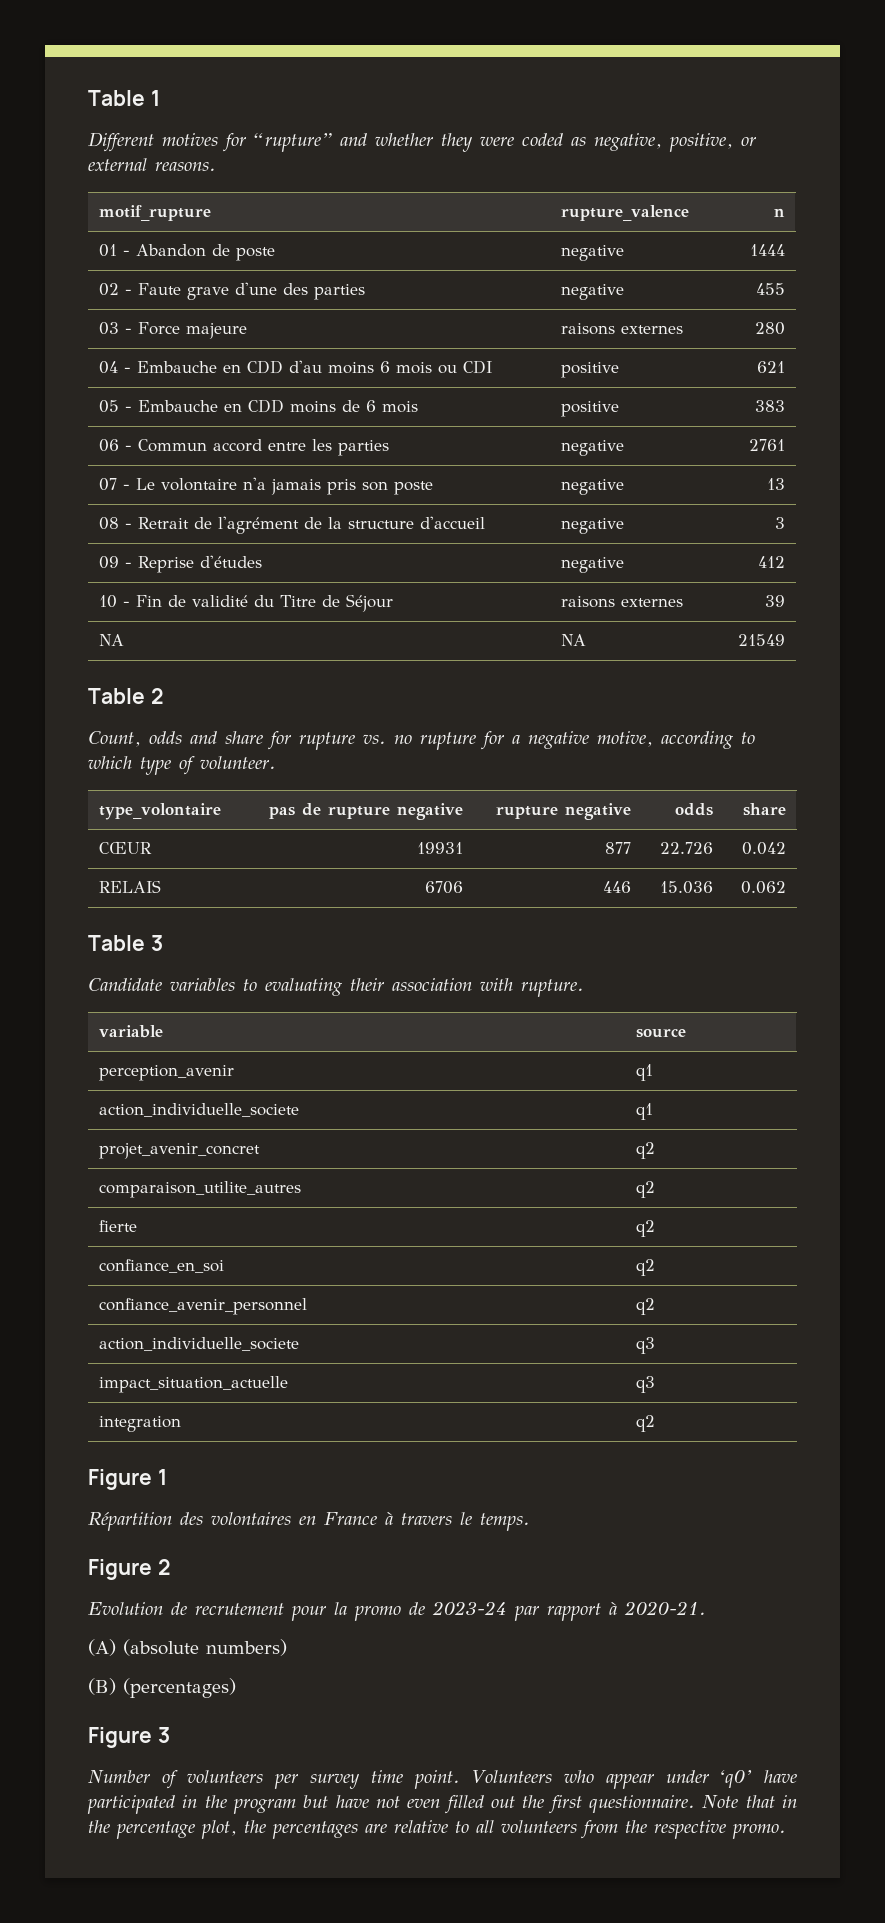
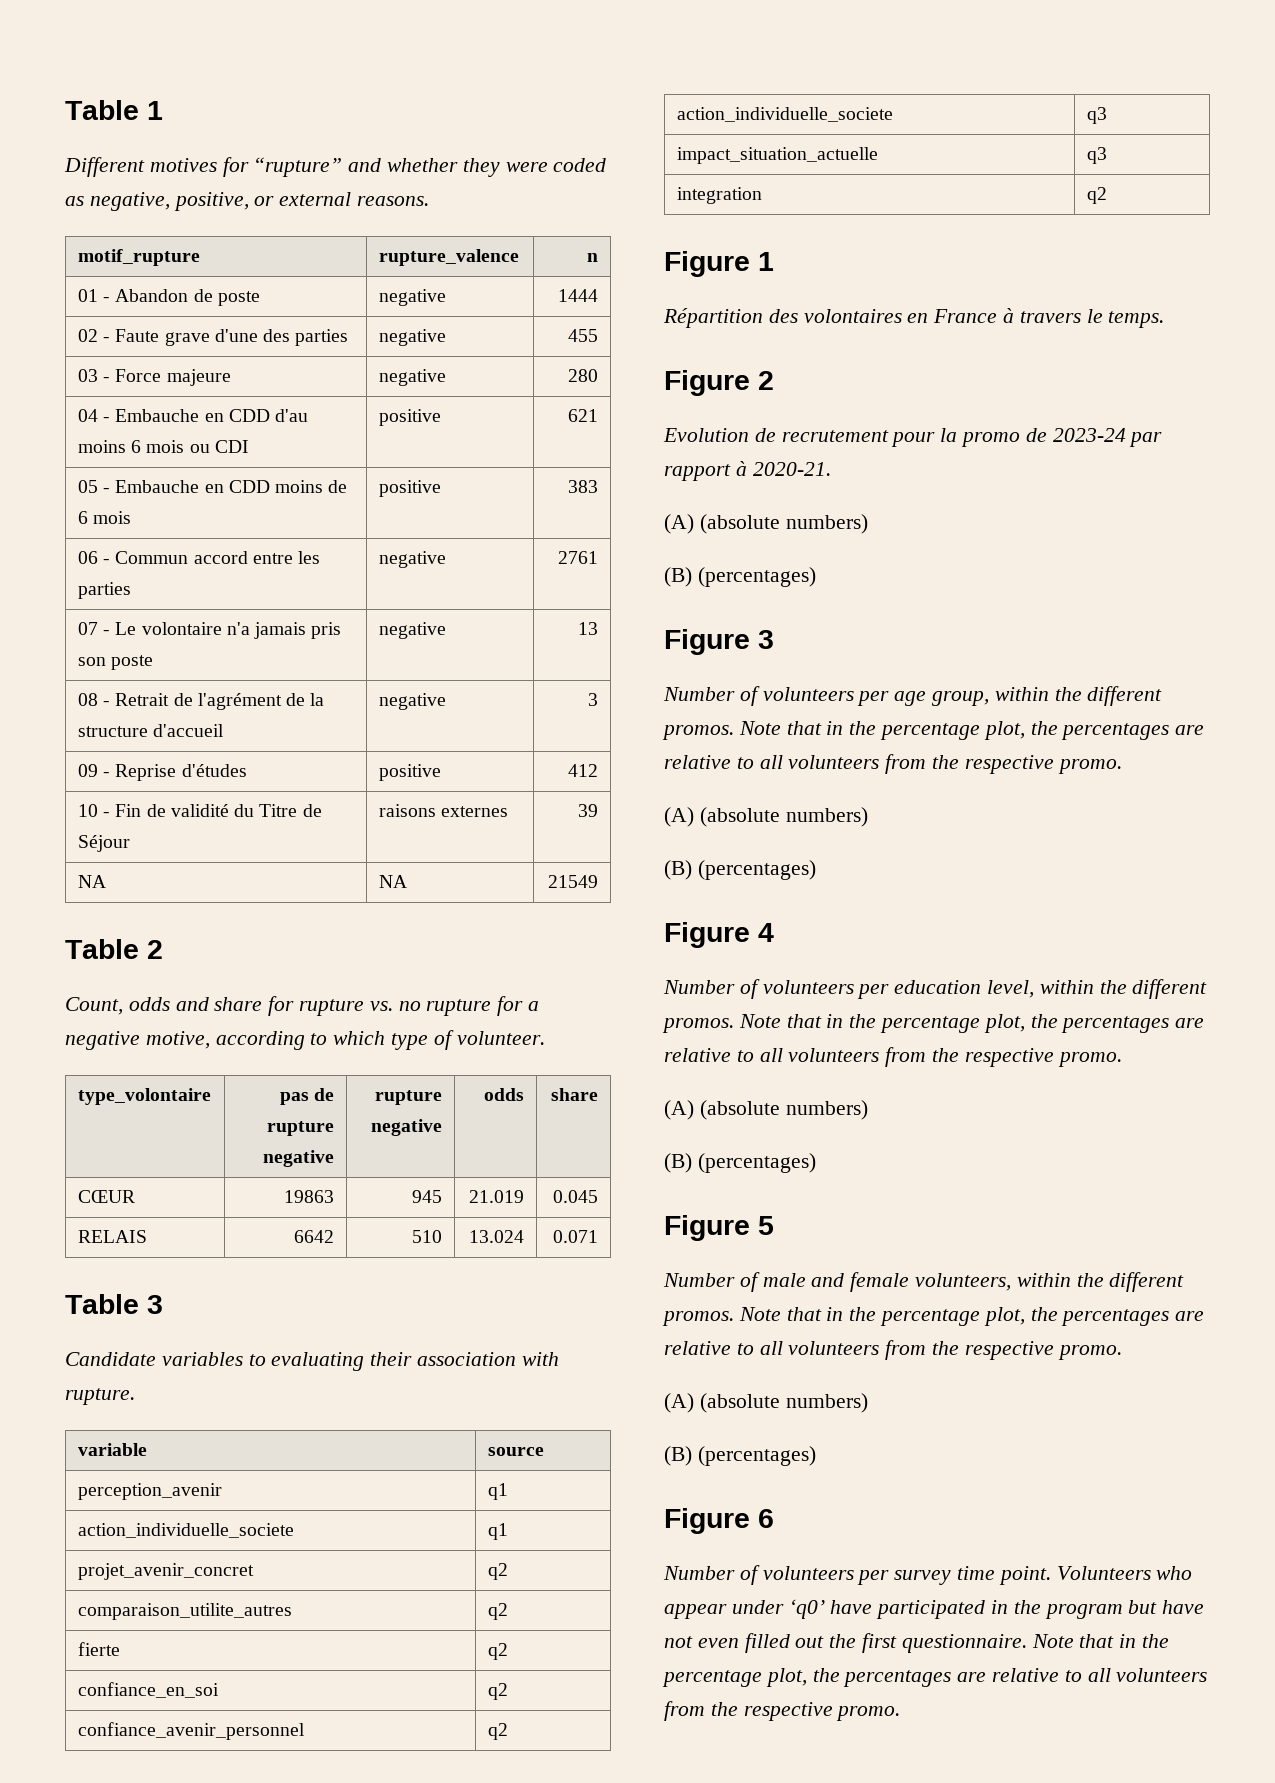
- 03 - Force majeure | raisons externes | 280
+ 03 - Force majeure | negative | 280
- 09 - Reprise d'études | negative | 412
+ 09 - Reprise d'études | positive | 412
- CŒUR | 19931 | 877 | 22.726 | 0.042
- RELAIS | 6706 | 446 | 15.036 | 0.062
+ CŒUR | 19863 | 945 | 21.019 | 0.045
+ RELAIS | 6642 | 510 | 13.024 | 0.071
+ Number of volunteers per age group, within the different promos. Note that in the percentage plot, the percentages are relative to all volunteers from the respective promo.
+ (A) (absolute numbers)
+ (B) (percentages)
+ Figure 4
+ Number of volunteers per education level, within the different promos. Note that in the percentage plot, the percentages are relative to all volunteers from the respective promo.
+ (A) (absolute numbers)
+ (B) (percentages)
+ Figure 5
+ Number of male and female volunteers, within the different promos. Note that in the percentage plot, the percentages are relative to all volunteers from the respective promo.
+ (A) (absolute numbers)
+ (B) (percentages)
+ Figure 6

